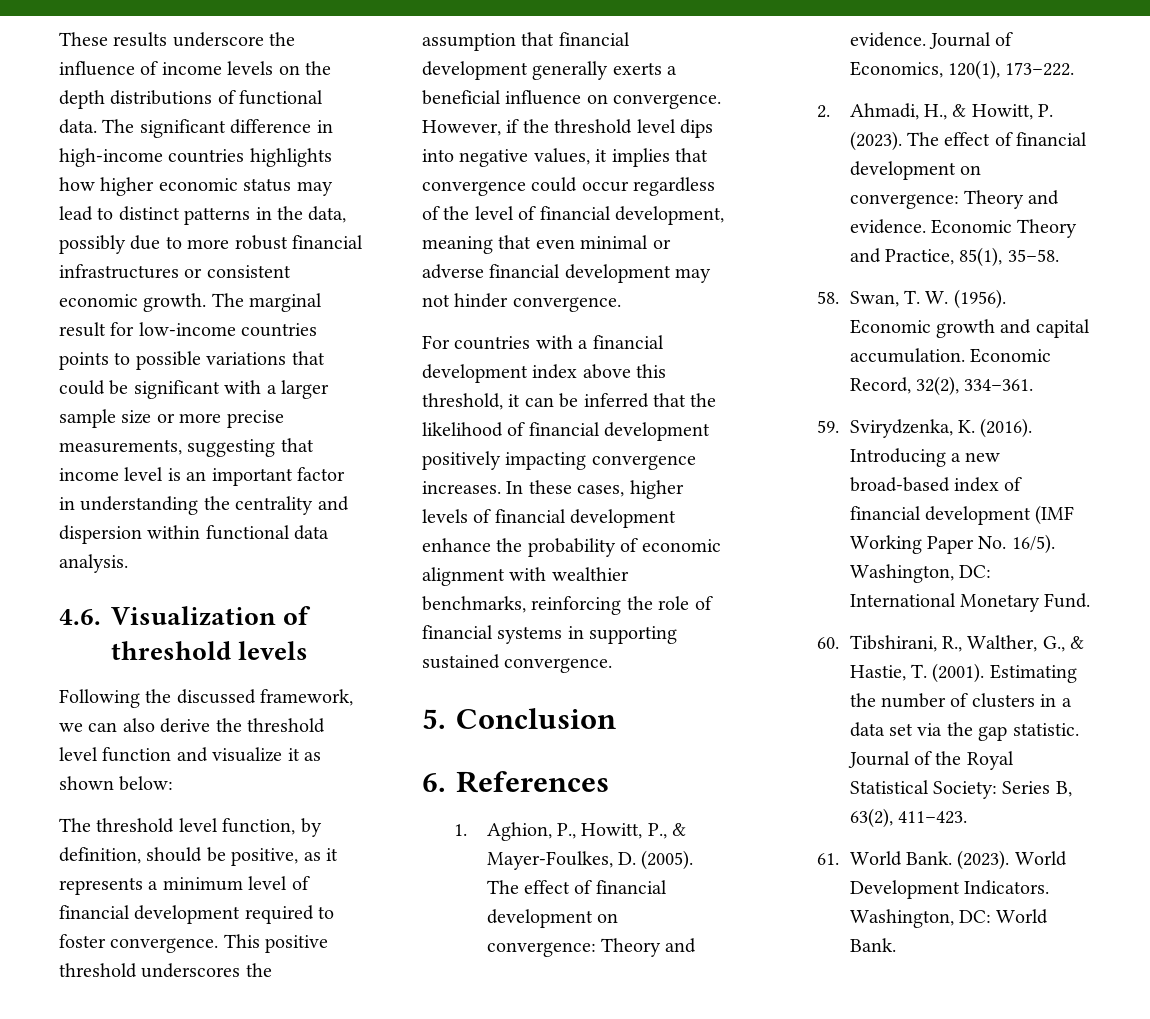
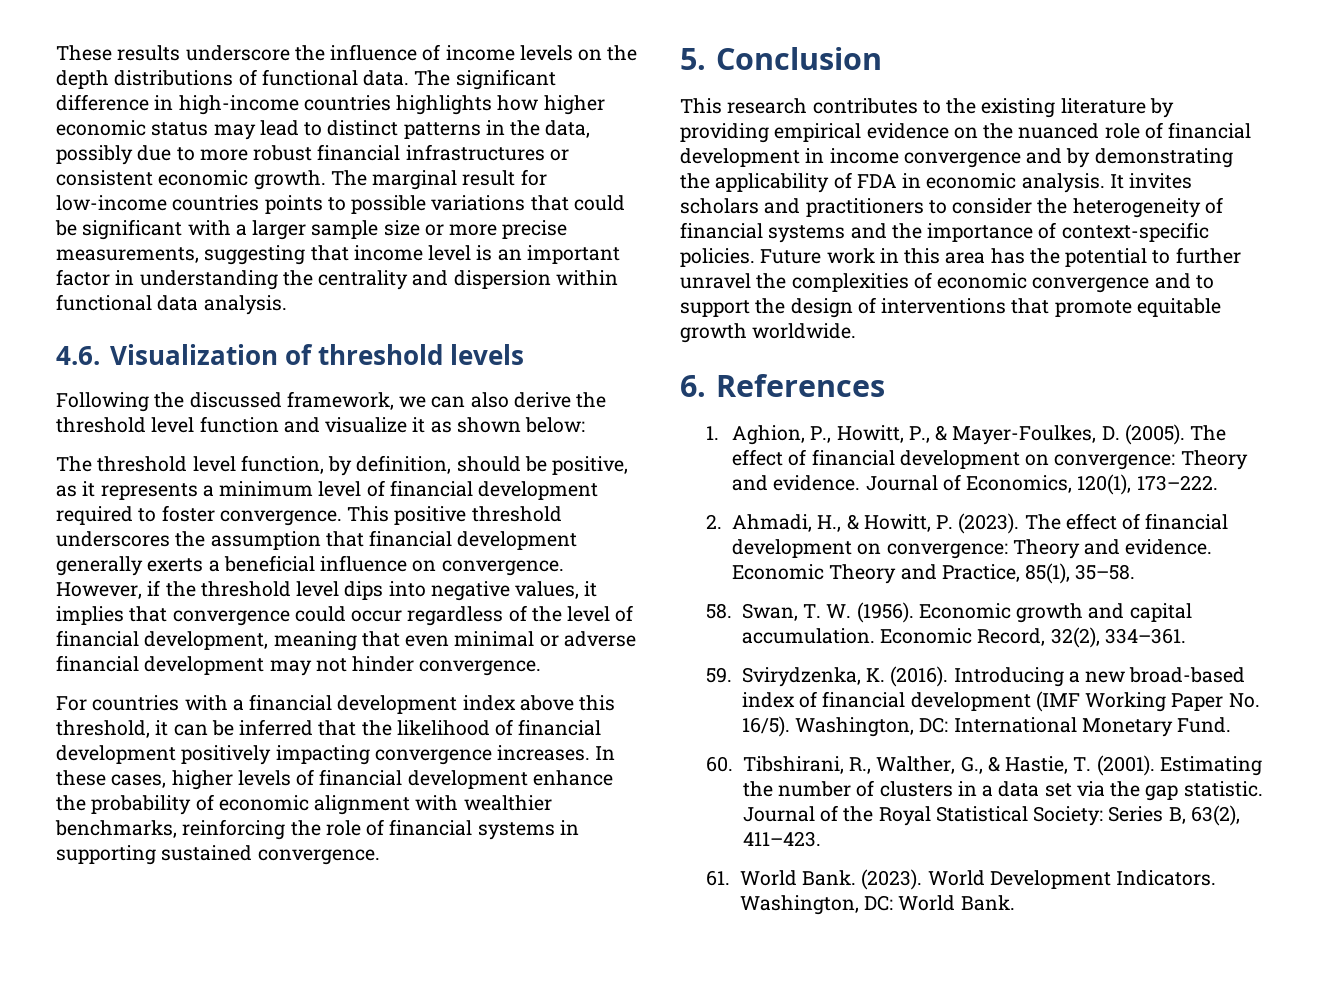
+ This research contributes to the existing literature by providing empirical evidence on the nuanced role of financial development in income convergence and by demonstrating the applicability of FDA in economic analysis. It invites scholars and practitioners to consider the heterogeneity of financial systems and the importance of context-specific policies. Future work in this area has the potential to further unravel the complexities of economic convergence and to support the design of interventions that promote equitable growth worldwide.

